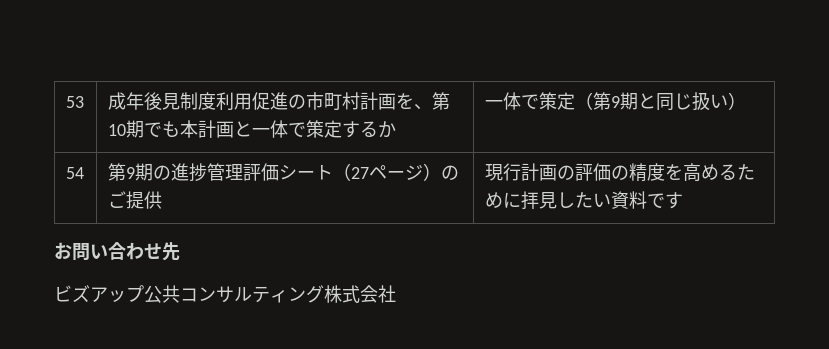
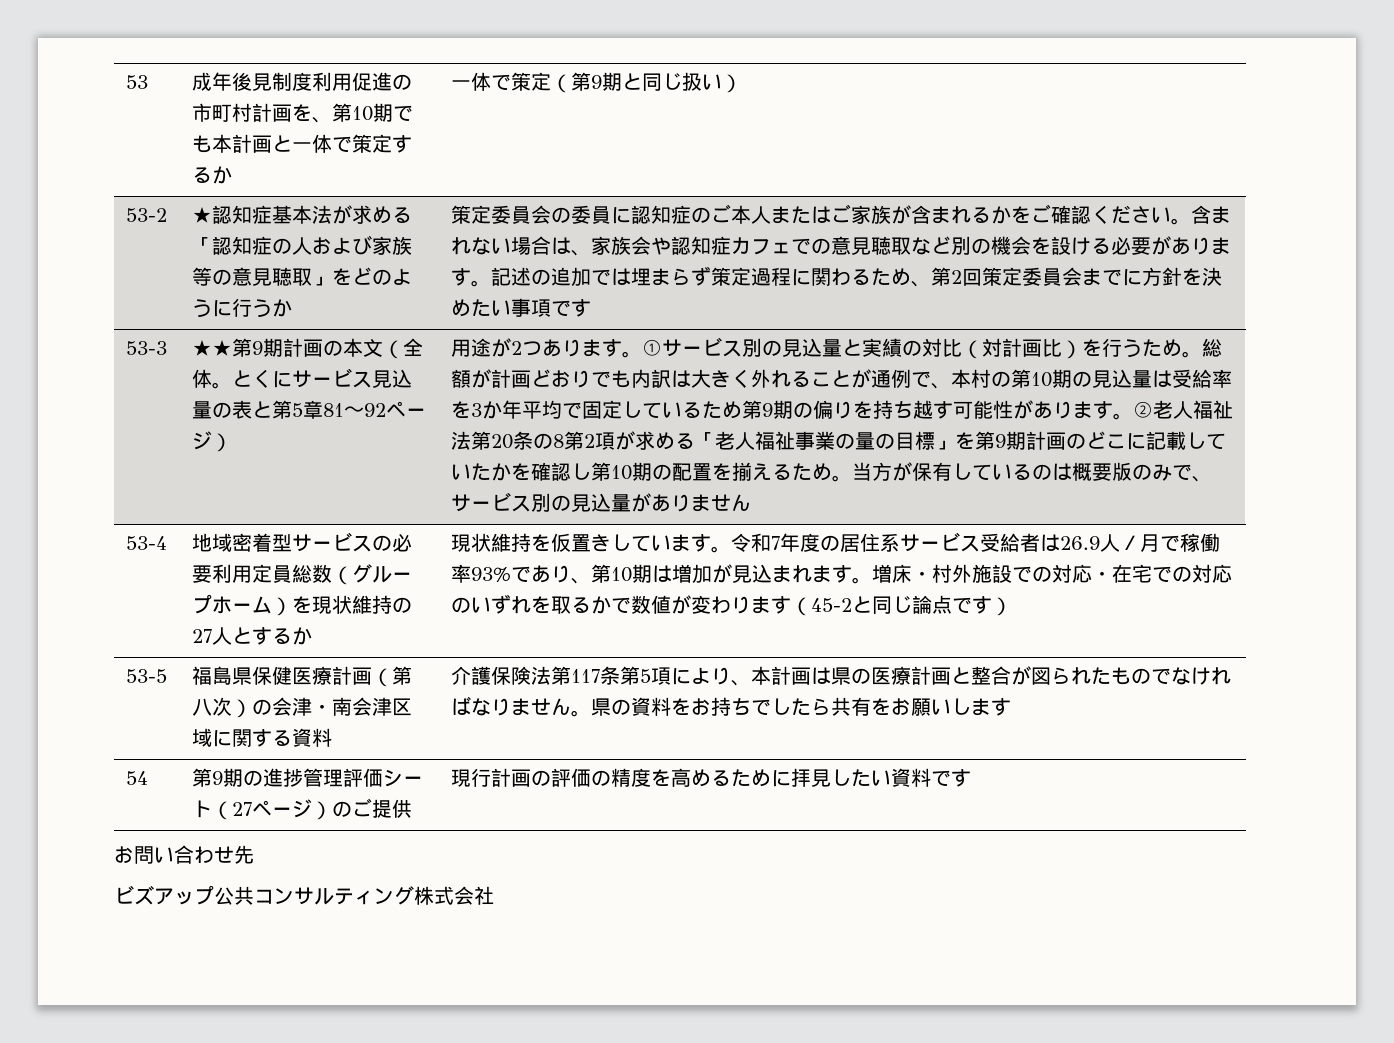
+ 53-2 | ★認知症基本法が求める「認知症の人および家族等の意見聴取」をどのように行うか | 策定委員会の委員に認知症のご本人またはご家族が含まれるかをご確認ください。含まれない場合は、家族会や認知症カフェでの意見聴取など別の機会を設ける必要があります。記述の追加では埋まらず策定過程に関わるため、第2回策定委員会までに方針を決めたい事項です
+ 53-3 | ★★第9期計画の本文（全体。とくにサービス見込量の表と第5章81〜92ページ） | 用途が2つあります。①サービス別の見込量と実績の対比（対計画比）を行うため。総額が計画どおりでも内訳は大きく外れることが通例で、本村の第10期の見込量は受給率を3か年平均で固定しているため第9期の偏りを持ち越す可能性があります。②老人福祉法第20条の8第2項が求める「老人福祉事業の量の目標」を第9期計画のどこに記載していたかを確認し第10期の配置を揃えるため。当方が保有しているのは概要版のみで、サービス別の見込量がありません
+ 53-4 | 地域密着型サービスの必要利用定員総数（グループホーム）を現状維持の27人とするか | 現状維持を仮置きしています。令和7年度の居住系サービス受給者は26.9人／月で稼働率93%であり、第10期は増加が見込まれます。増床・村外施設での対応・在宅での対応のいずれを取るかで数値が変わります（45-2と同じ論点です）
+ 53-5 | 福島県保健医療計画（第八次）の会津・南会津区域に関する資料 | 介護保険法第117条第5項により、本計画は県の医療計画と整合が図られたものでなければなりません。県の資料をお持ちでしたら共有をお願いします

